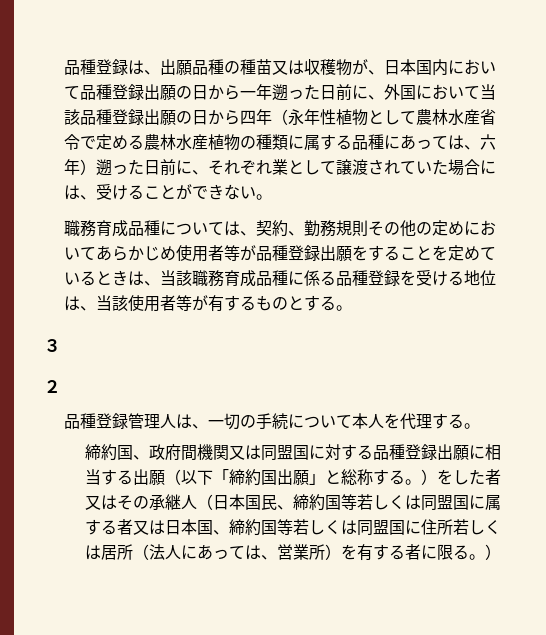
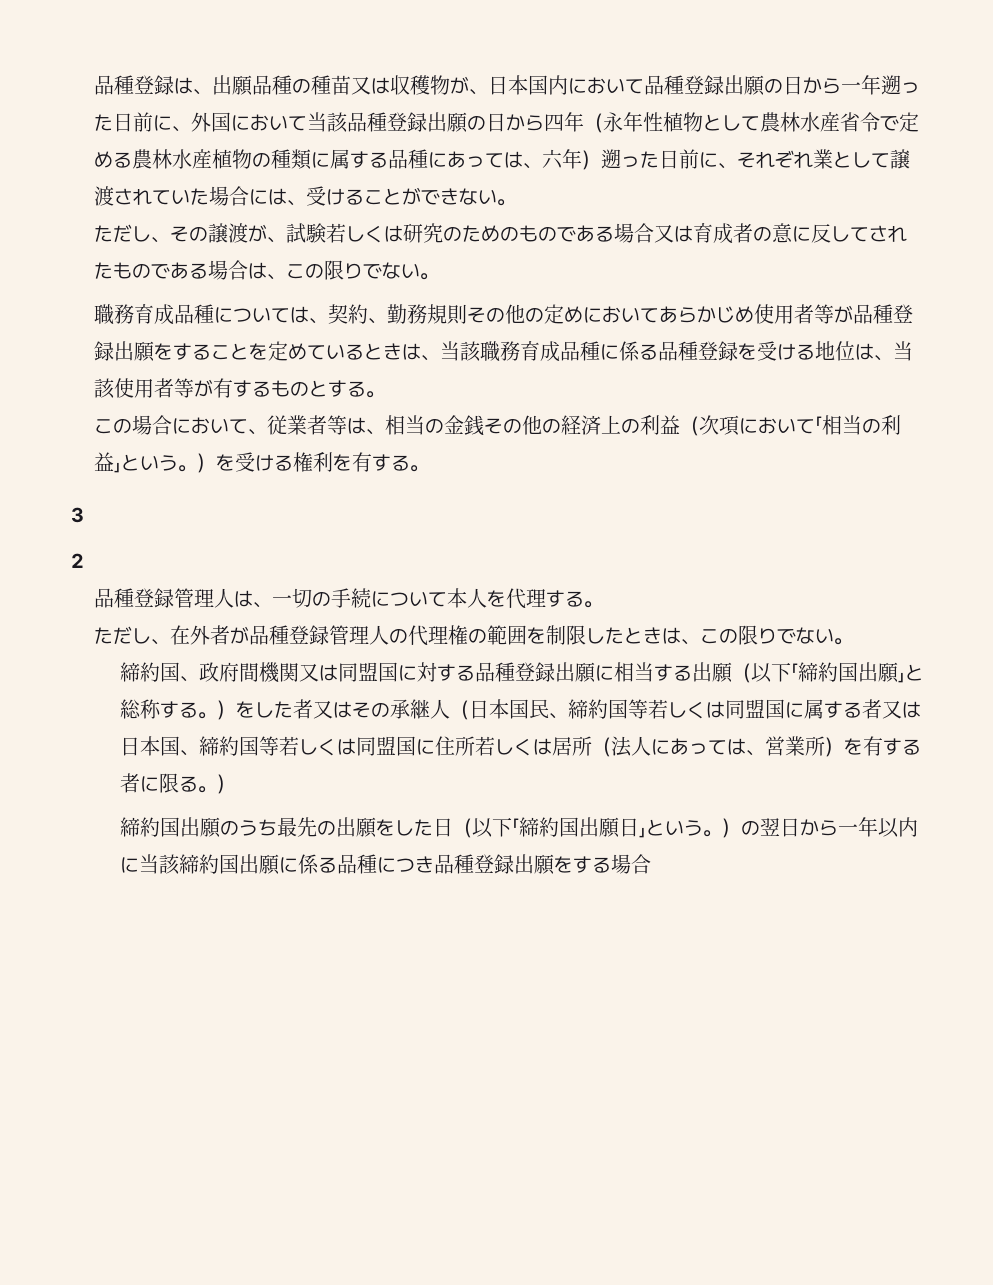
+ ただし、その譲渡が、試験若しくは研究のためのものである場合又は育成者の意に反してされたものである場合は、この限りでない。
+ この場合において、従業者等は、相当の金銭その他の経済上の利益（次項において「相当の利益」という。）を受ける権利を有する。
+ ただし、在外者が品種登録管理人の代理権の範囲を制限したときは、この限りでない。
+ 締約国出願のうち最先の出願をした日（以下「締約国出願日」という。）の翌日から一年以内に当該締約国出願に係る品種につき品種登録出願をする場合

